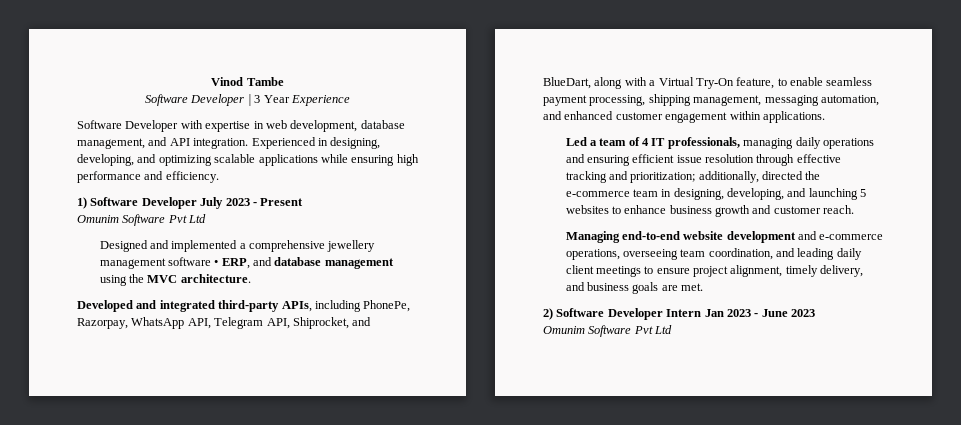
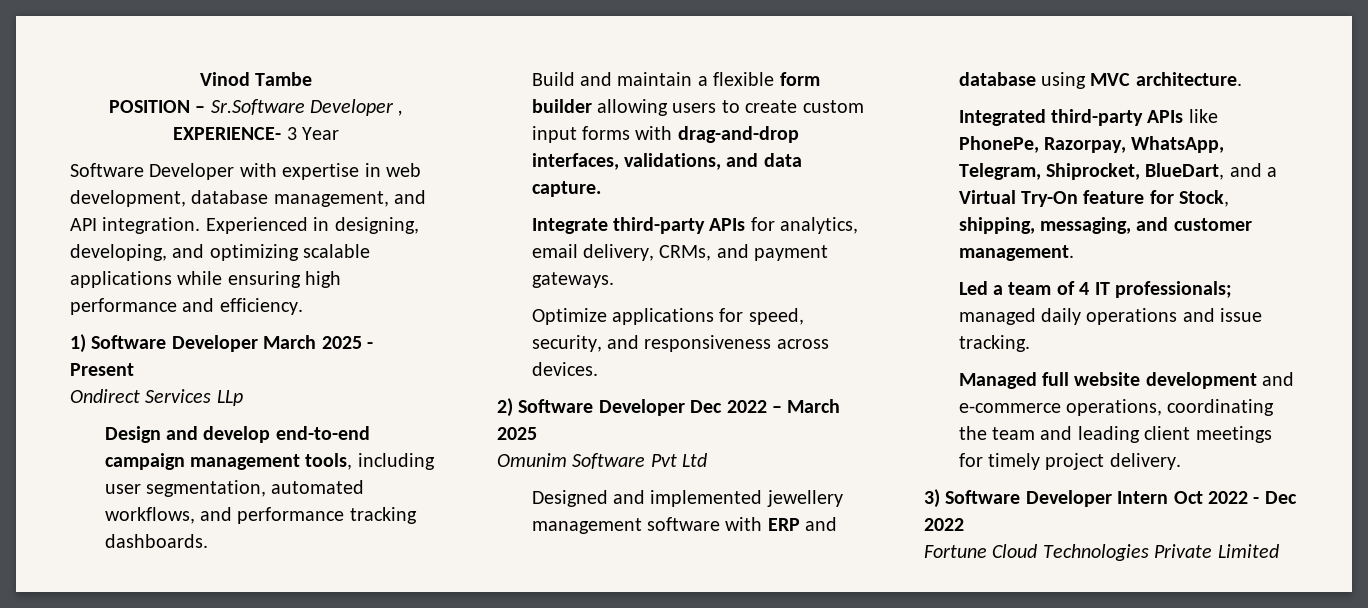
- Software Developer | 3 Year Experience
+ POSITION – Sr.Software Developer , EXPERIENCE- 3 Year
- 1) Software Developer July 2023 - Present
+ 1) Software Developer March 2025 - Present
+ Ondirect Services LLp
+ Design and develop end-to-end campaign management tools, including user segmentation, automated workflows, and performance tracking dashboards.
+ Build and maintain a flexible form builder allowing users to create custom input forms with drag-and-drop interfaces, validations, and data capture.
+ Integrate third-party APIs for analytics, email delivery, CRMs, and payment gateways.
+ Optimize applications for speed, security, and responsiveness across devices.
+ 2) Software Developer Dec 2022 – March 2025
- Designed and implemented a comprehensive jewellery management software • ERP, and database management using the MVC architecture.
- Developed and integrated third-party APIs, including PhonePe, Razorpay, WhatsApp API, Telegram API, Shiprocket, and BlueDart, along with a Virtual Try-On feature, to enable seamless payment processing, shipping management, messaging automation, and enhanced customer engagement within applications.
+ Designed and implemented jewellery management software with ERP and database using MVC architecture.
+ Integrated third-party APIs like PhonePe, Razorpay, WhatsApp, Telegram, Shiprocket, BlueDart, and a Virtual Try-On feature for Stock, shipping, messaging, and customer management.
- Led a team of 4 IT professionals, managing daily operations and ensuring efficient issue resolution through effective tracking and prioritization; additionally, directed the e-commerce team in designing, developing, and launching 5 websites to enhance business growth and customer reach.
- Managing end-to-end website development and e-commerce operations, overseeing team coordination, and leading daily client meetings to ensure project alignment, timely delivery, and business goals are met.
- 2) Software Developer Intern Jan 2023 - June 2023
- Omunim Software Pvt Ltd
+ Led a team of 4 IT professionals; managed daily operations and issue tracking.
+ Managed full website development and e-commerce operations, coordinating the team and leading client meetings for timely project delivery.
+ 3) Software Developer Intern Oct 2022 - Dec 2022
+ Fortune Cloud Technologies Private Limited

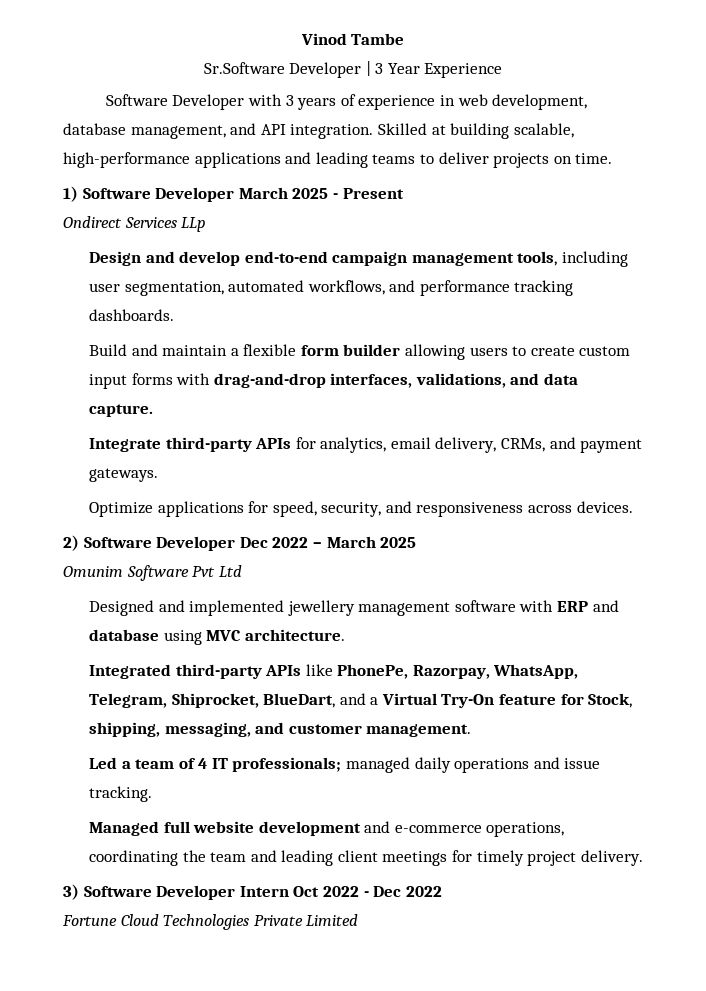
- POSITION – Sr.Software Developer , EXPERIENCE- 3 Year
+ Sr.Software Developer | 3 Year Experience
- Software Developer with expertise in web development, database management, and API integration.
+ Software Developer with 3 years of experience in web development, database management, and API integration.
- Experienced in designing, developing, and optimizing scalable applications while ensuring high performance and efficiency.
+ Skilled at building scalable, high-performance applications and leading teams to deliver projects on time.

